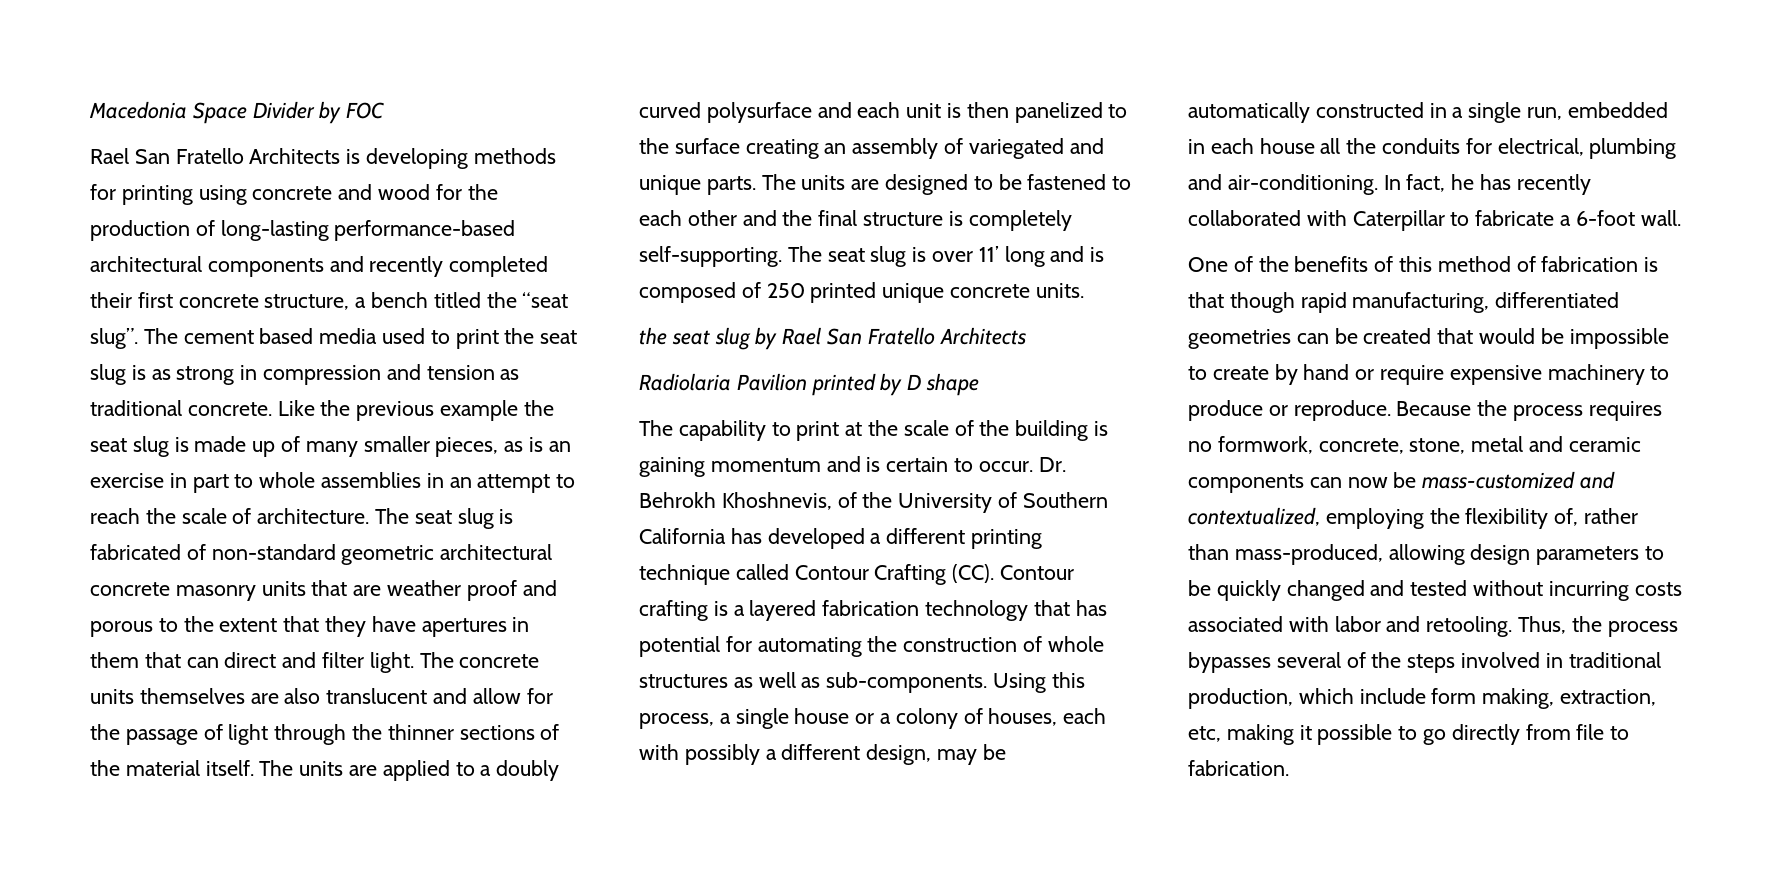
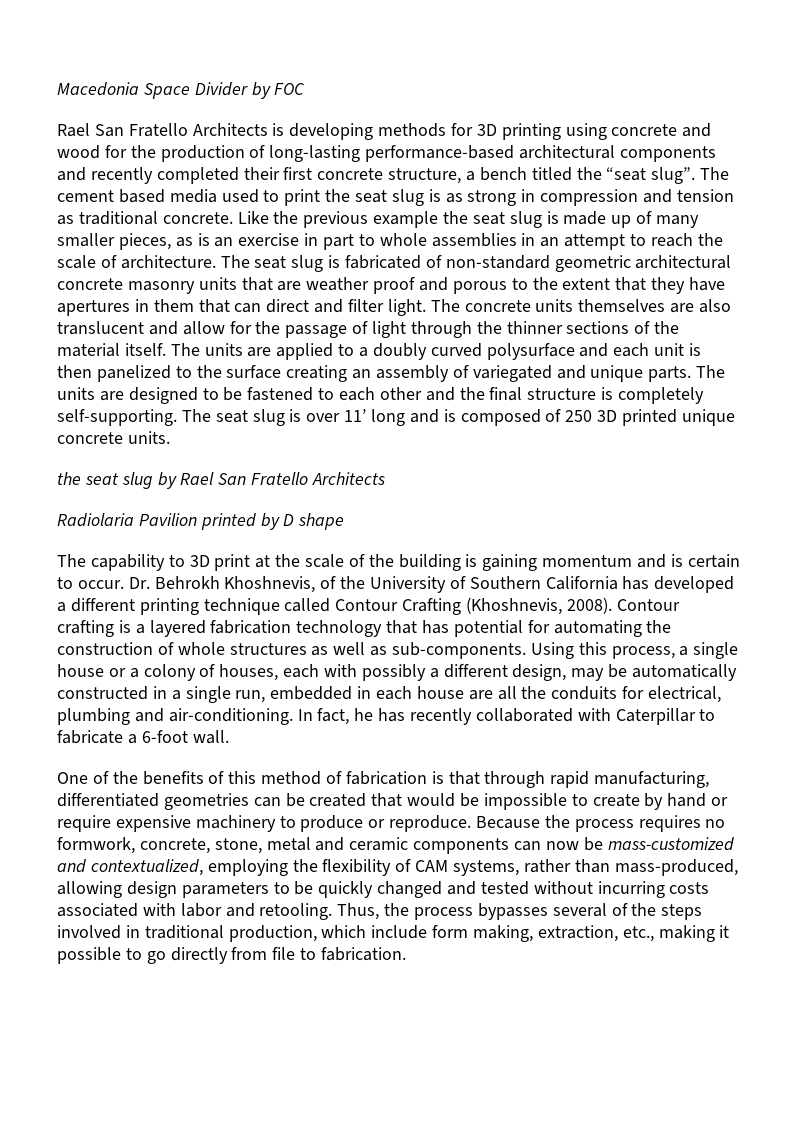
- Rael San Fratello Architects is developing methods for printing using concrete and wood for the production of long-lasting performance-based architectural components and recently completed their first concrete structure, a bench titled the “seat slug”.
+ Rael San Fratello Architects is developing methods for 3D printing using concrete and wood for the production of long-lasting performance-based architectural components and recently completed their first concrete structure, a bench titled the “seat slug”.
- The seat slug is over 11’ long and is composed of 250 printed unique concrete units.
+ The seat slug is over 11’ long and is composed of 250 3D printed unique concrete units.
- The capability to print at the scale of the building is gaining momentum and is certain to occur.
+ The capability to 3D print at the scale of the building is gaining momentum and is certain to occur.
- Dr. Behrokh Khoshnevis, of the University of Southern California has developed a different printing technique called Contour Crafting (CC). Contour crafting is a layered fabrication technology that has potential for automating the construction of whole structures as well as sub-components.
+ Dr. Behrokh Khoshnevis, of the University of Southern California has developed a different printing technique called Contour Crafting (Khoshnevis, 2008). Contour crafting is a layered fabrication technology that has potential for automating the construction of whole structures as well as sub-components.
- Using this process, a single house or a colony of houses, each with possibly a different design, may be automatically constructed in a single run, embedded in each house all the conduits for electrical, plumbing and air-conditioning.
+ Using this process, a single house or a colony of houses, each with possibly a different design, may be automatically constructed in a single run, embedded in each house are all the conduits for electrical, plumbing and air-conditioning.
- One of the benefits of this method of fabrication is that though rapid manufacturing, differentiated geometries can be created that would be impossible to create by hand or require expensive machinery to produce or reproduce.
+ One of the benefits of this method of fabrication is that through rapid manufacturing, differentiated geometries can be created that would be impossible to create by hand or require expensive machinery to produce or reproduce.
- Because the process requires no formwork, concrete, stone, metal and ceramic components can now be mass-customized and contextualized, employing the flexibility of, rather than mass-produced, allowing design parameters to be quickly changed and tested without incurring costs associated with labor and retooling.
+ Because the process requires no formwork, concrete, stone, metal and ceramic components can now be mass-customized and contextualized, employing the flexibility of CAM systems, rather than mass-produced, allowing design parameters to be quickly changed and tested without incurring costs associated with labor and retooling.
- Thus, the process bypasses several of the steps involved in traditional production, which include form making, extraction, etc, making it possible to go directly from file to fabrication.
+ Thus, the process bypasses several of the steps involved in traditional production, which include form making, extraction, etc., making it possible to go directly from file to fabrication.

